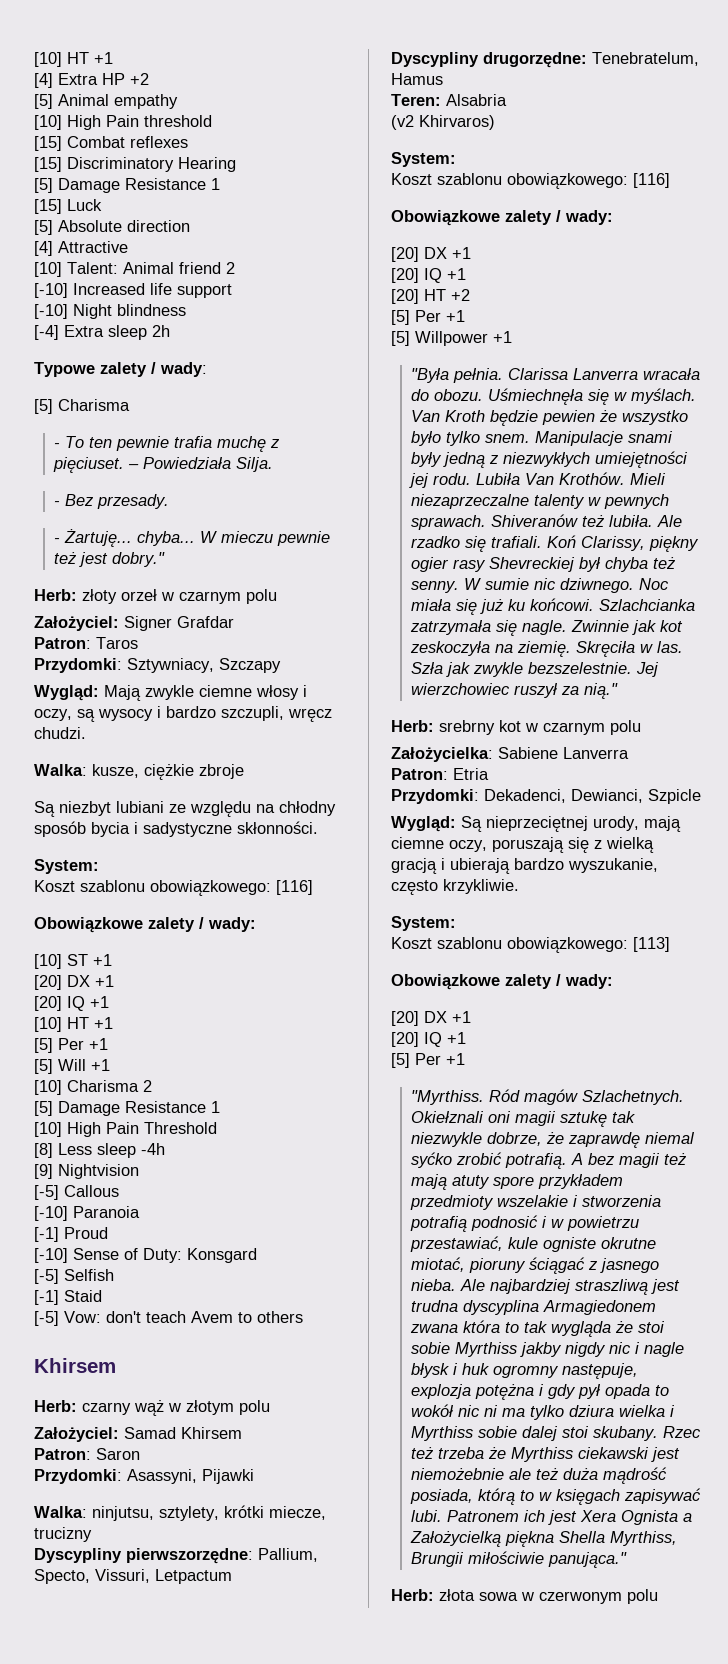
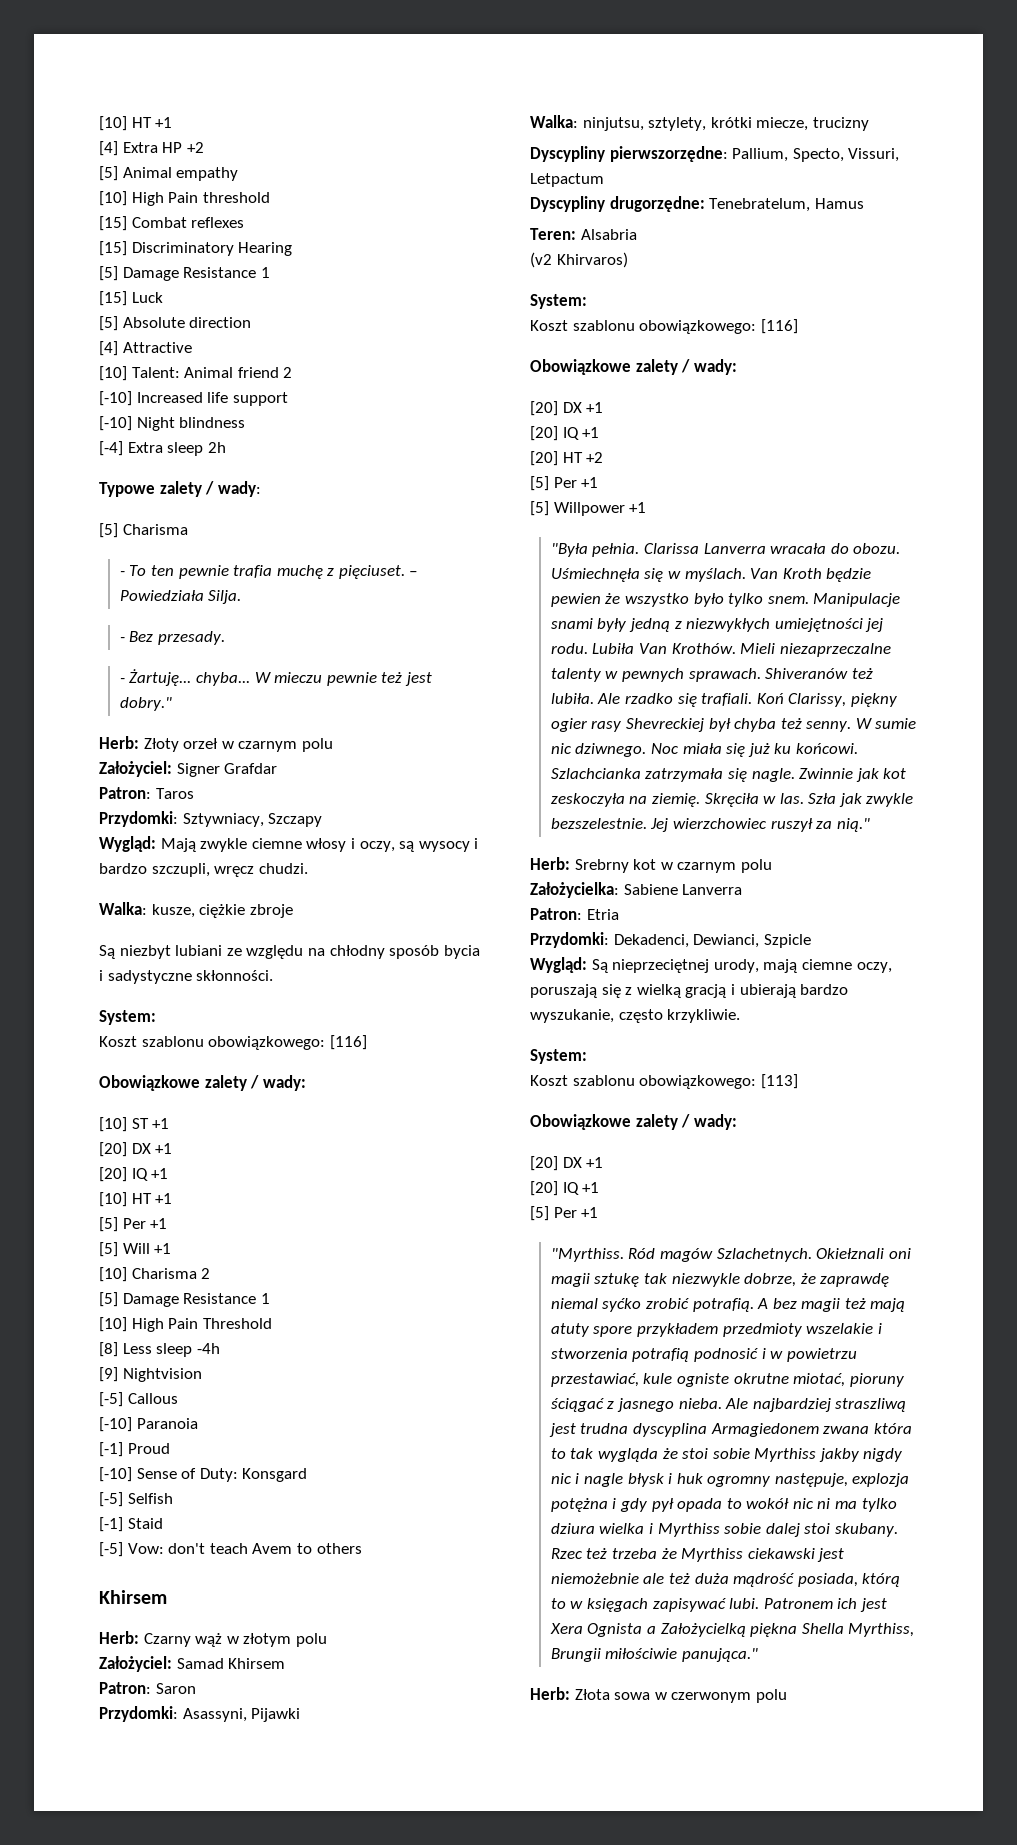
- Herb: złoty orzeł w czarnym polu
+ Herb: Złoty orzeł w czarnym polu
- Herb: czarny wąż w złotym polu
+ Herb: Czarny wąż w złotym polu
- Herb: srebrny kot w czarnym polu
+ Herb: Srebrny kot w czarnym polu
- Herb: złota sowa w czerwonym polu
+ Herb: Złota sowa w czerwonym polu

